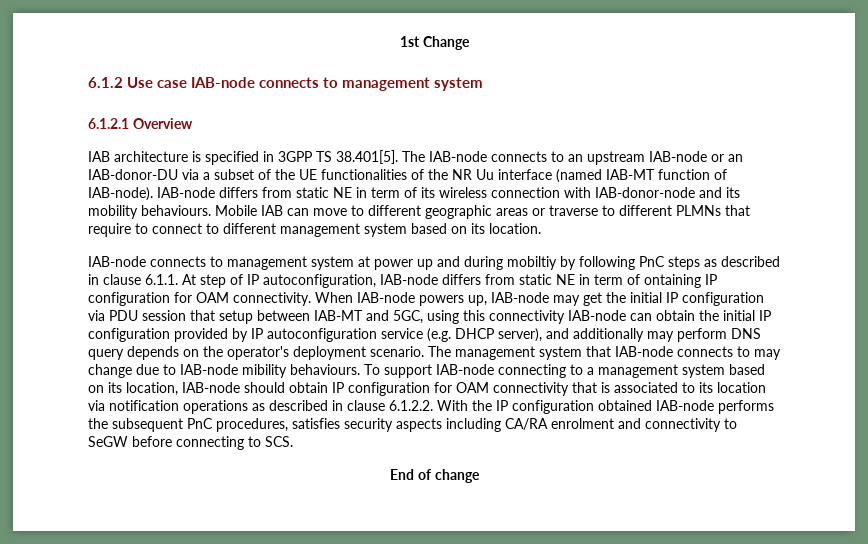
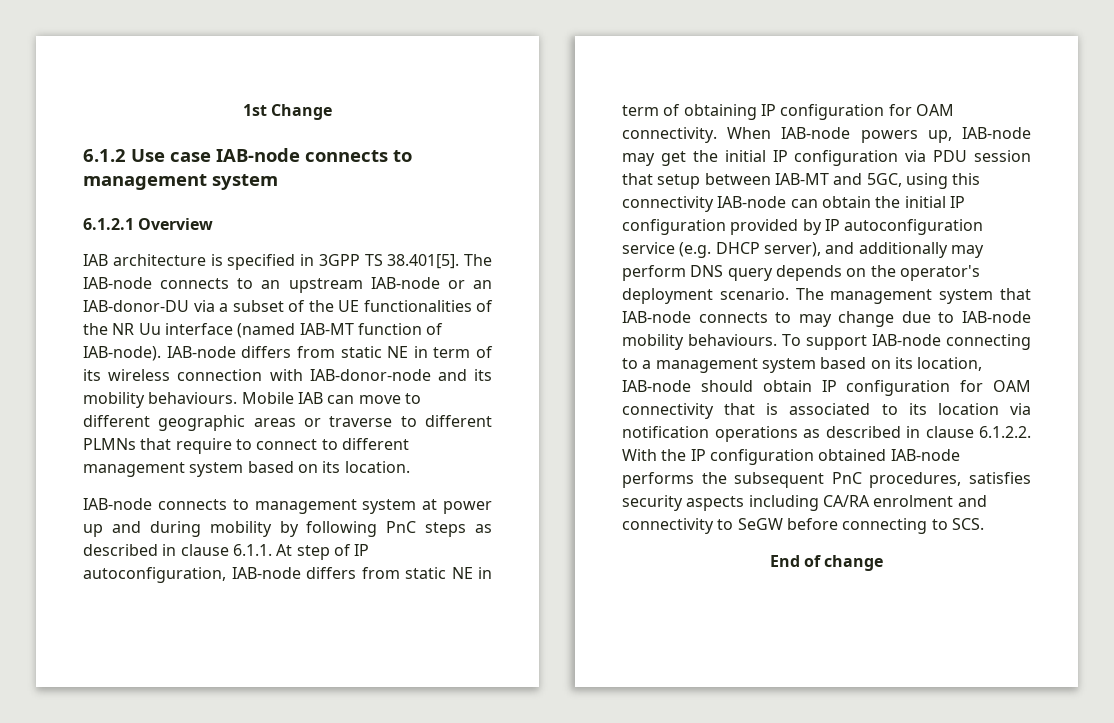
- IAB-node connects to management system at power up and during mobiltiy by following PnC steps as described in clause 6.1.1. At step of IP autoconfiguration, IAB-node differs from static NE in term of ontaining IP configuration for OAM connectivity.
+ IAB-node connects to management system at power up and during mobility by following PnC steps as described in clause 6.1.1. At step of IP autoconfiguration, IAB-node differs from static NE in term of obtaining IP configuration for OAM connectivity.
- The management system that IAB-node connects to may change due to IAB-node mibility behaviours.
+ The management system that IAB-node connects to may change due to IAB-node mobility behaviours.

